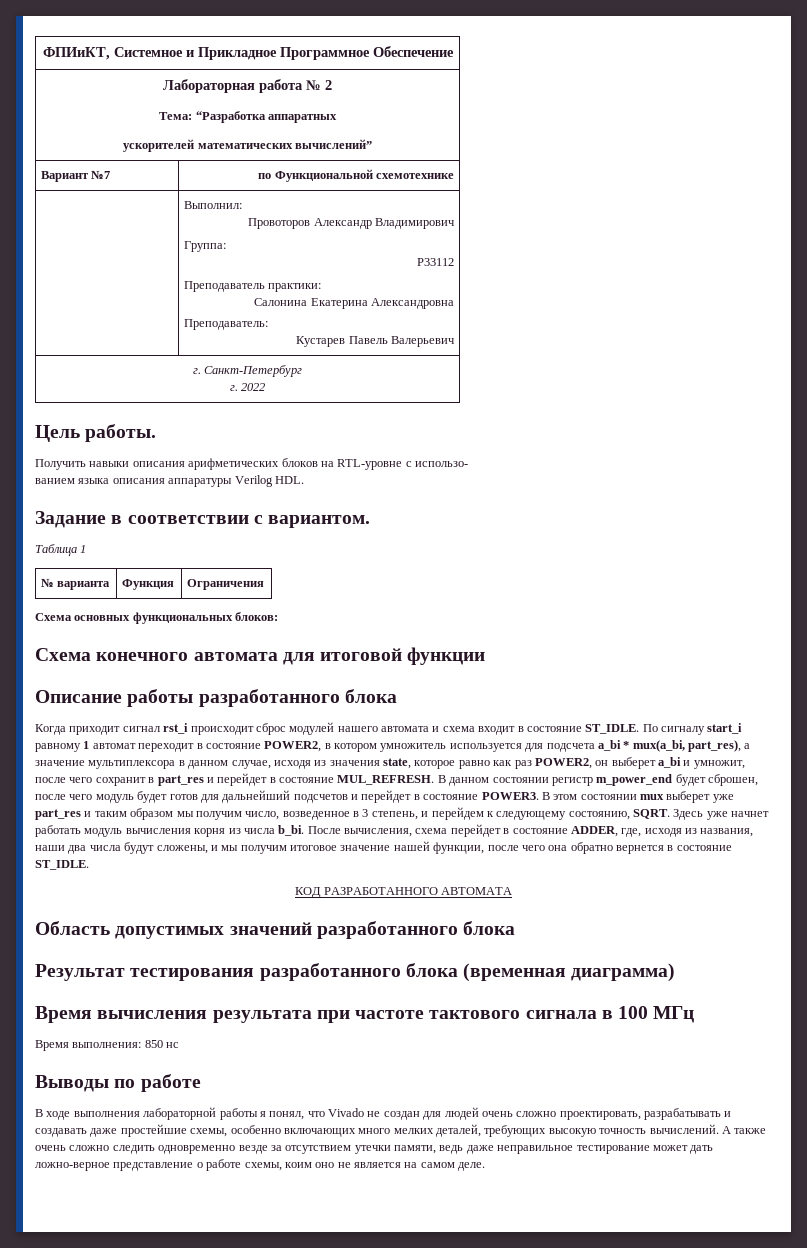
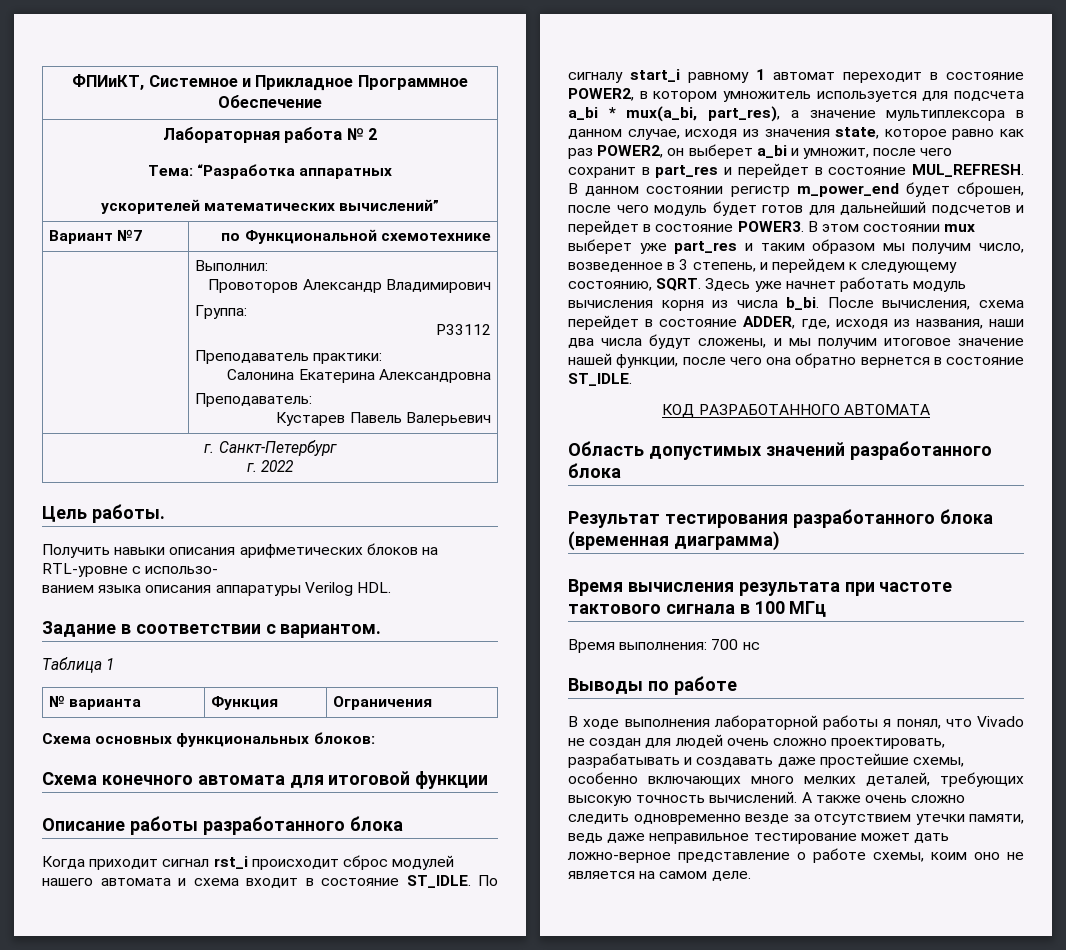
- Время выполнения: 850 нс
+ Время выполнения: 700 нс

